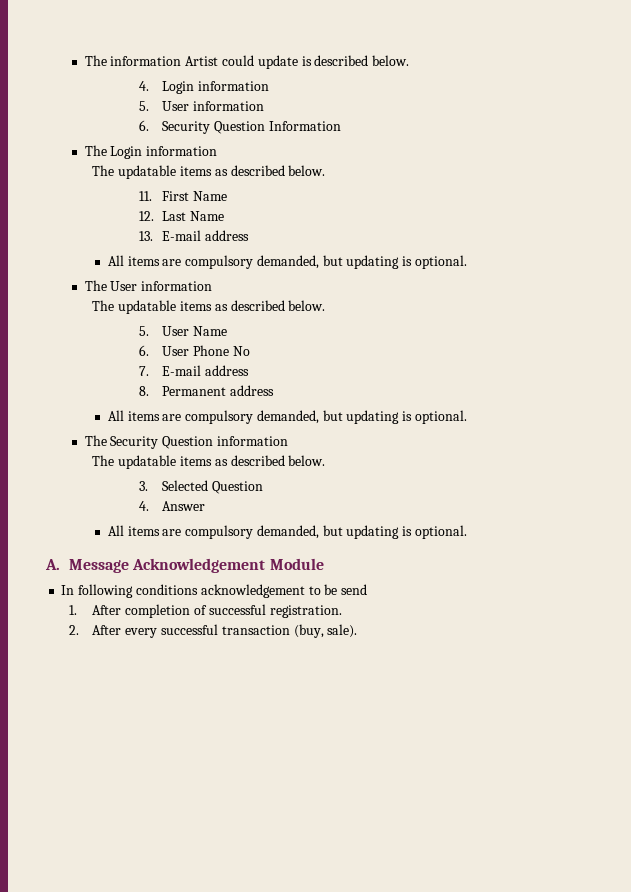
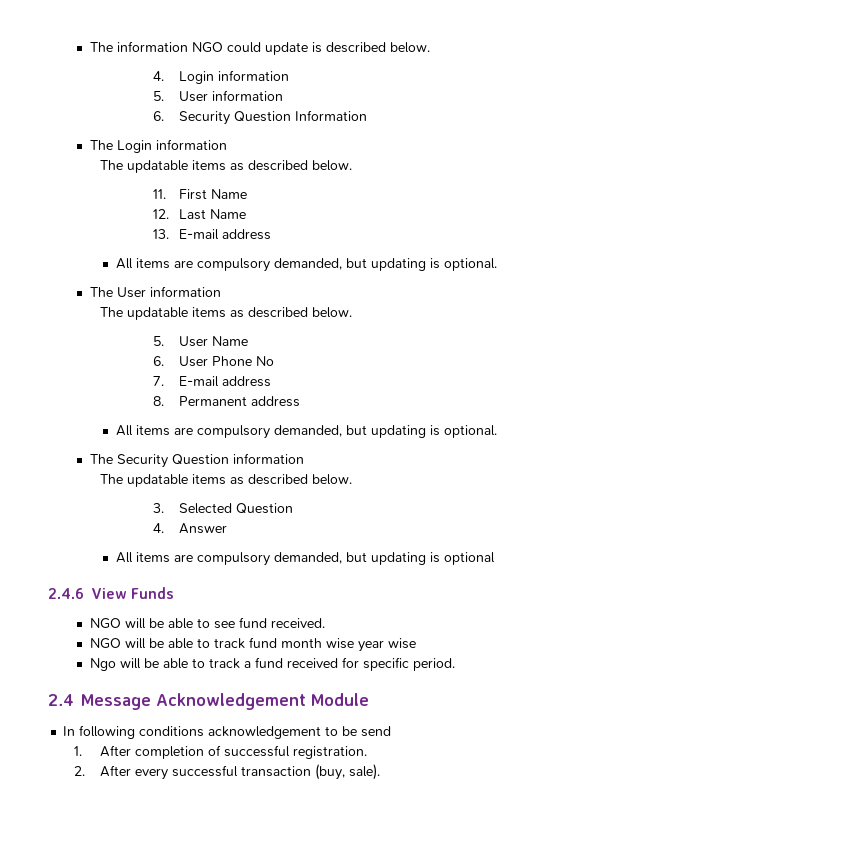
- The information Artist could update is described below.
+ The information NGO could update is described below.
  4. Answer
- All items are compulsory demanded, but updating is optional.
- A. Message Acknowledgement Module
+ All items are compulsory demanded, but updating is optional
+ 2.4.6 View Funds
+ NGO will be able to see fund received.
+ NGO will be able to track fund month wise year wise
+ Ngo will be able to track a fund received for specific period.
+ 2.4 Message Acknowledgement Module

